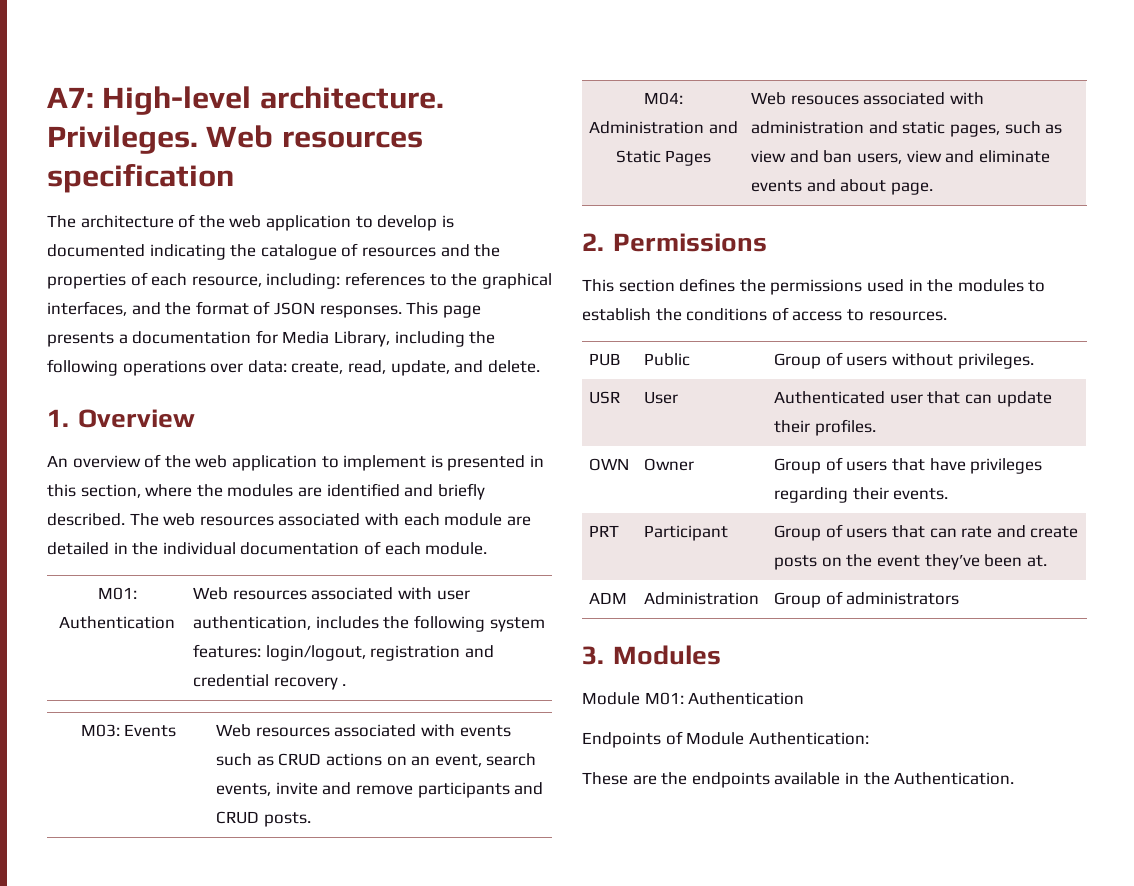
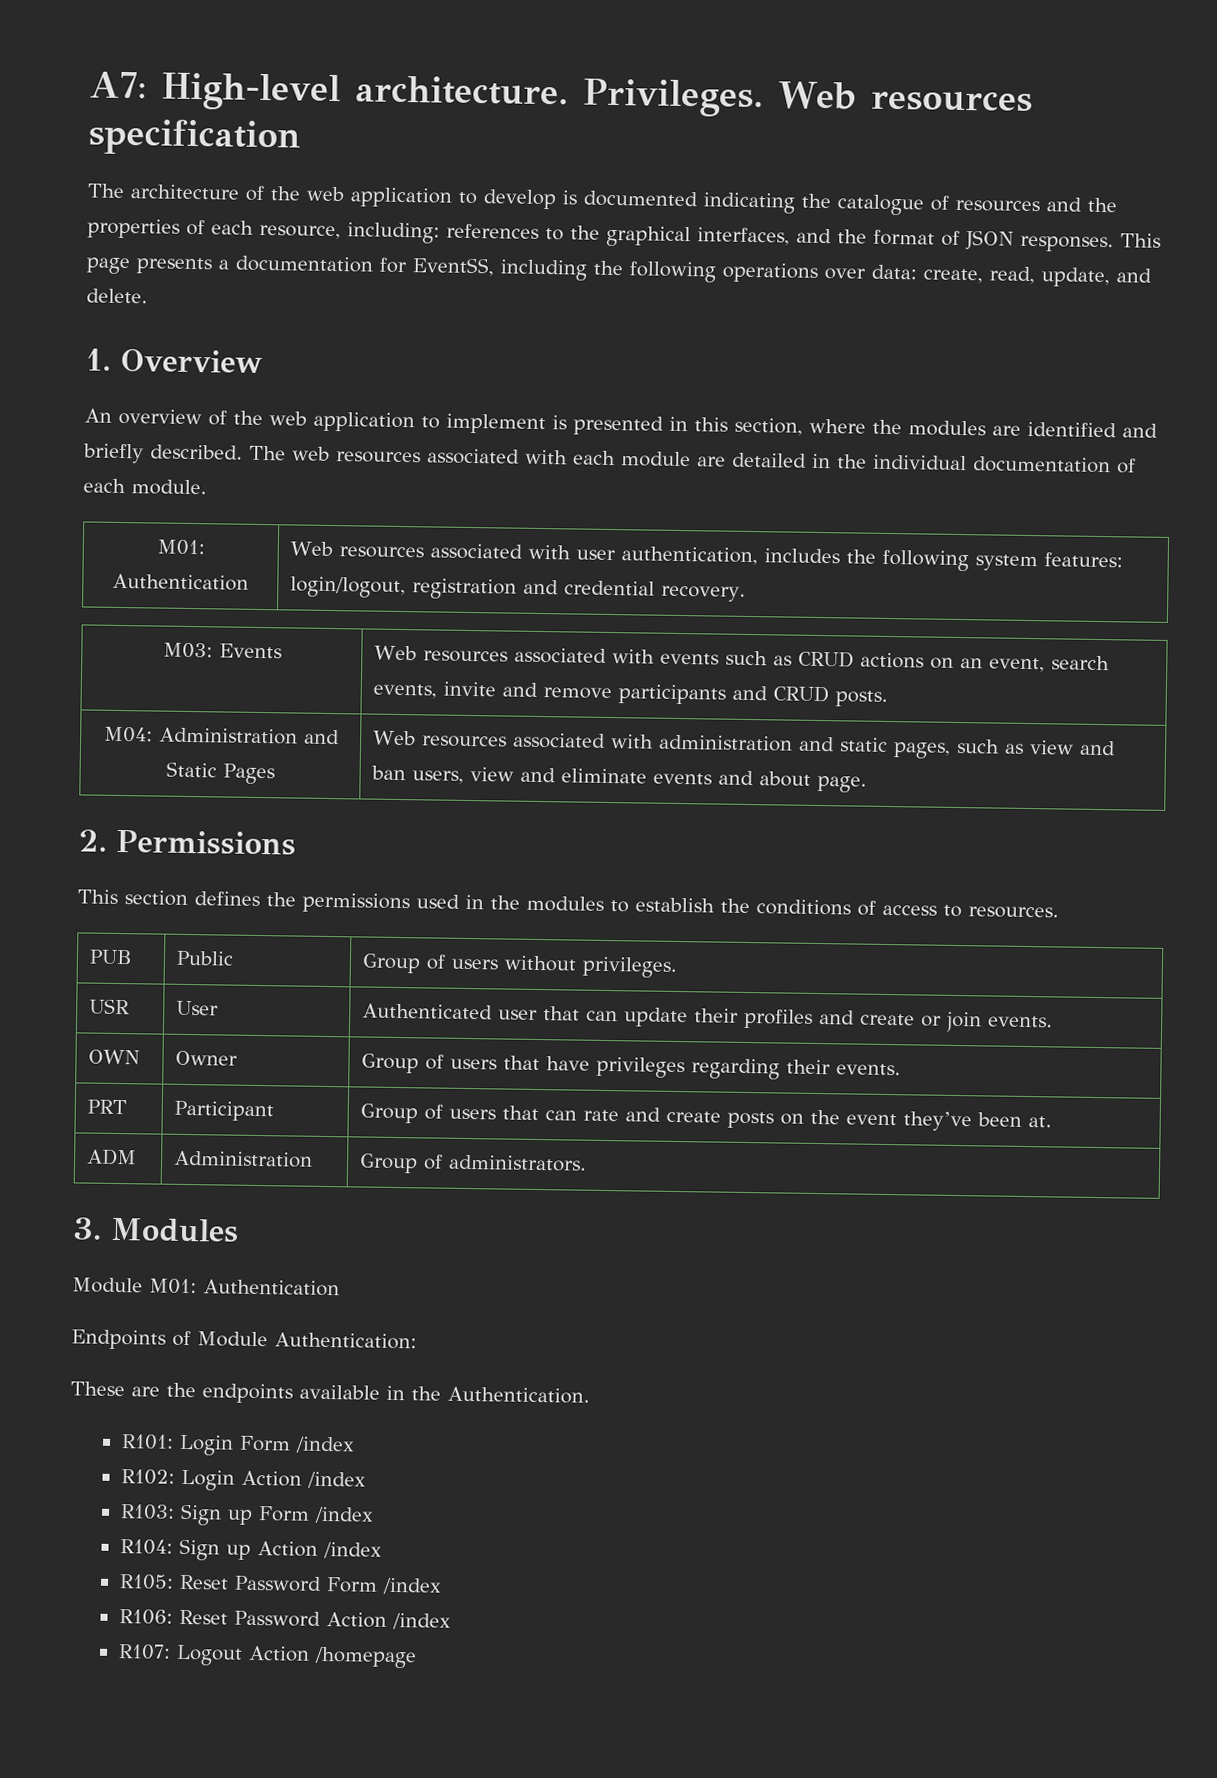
- This page presents a documentation for Media Library, including the following operations over data: create, read, update, and delete.
+ This page presents a documentation for EventSS, including the following operations over data: create, read, update, and delete.
- M01: Authentication | Web resources associated with user authentication, includes the following system features: login/logout, registration and credential recovery .
+ M01: Authentication | Web resources associated with user authentication, includes the following system features: login/logout, registration and credential recovery.
- M04: Administration and Static Pages | Web resouces associated with administration and static pages, such as view and ban users, view and eliminate events and about page.
+ M04: Administration and Static Pages | Web resources associated with administration and static pages, such as view and ban users, view and eliminate events and about page.
- USR | User | Authenticated user that can update their profiles.
+ USR | User | Authenticated user that can update their profiles and create or join events.
- ADM | Administration | Group of administrators
+ ADM | Administration | Group of administrators.
+ R101: Login Form /index
+ R102: Login Action /index
+ R103: Sign up Form /index
+ R104: Sign up Action /index
+ R105: Reset Password Form /index
+ R106: Reset Password Action /index
+ R107: Logout Action /homepage

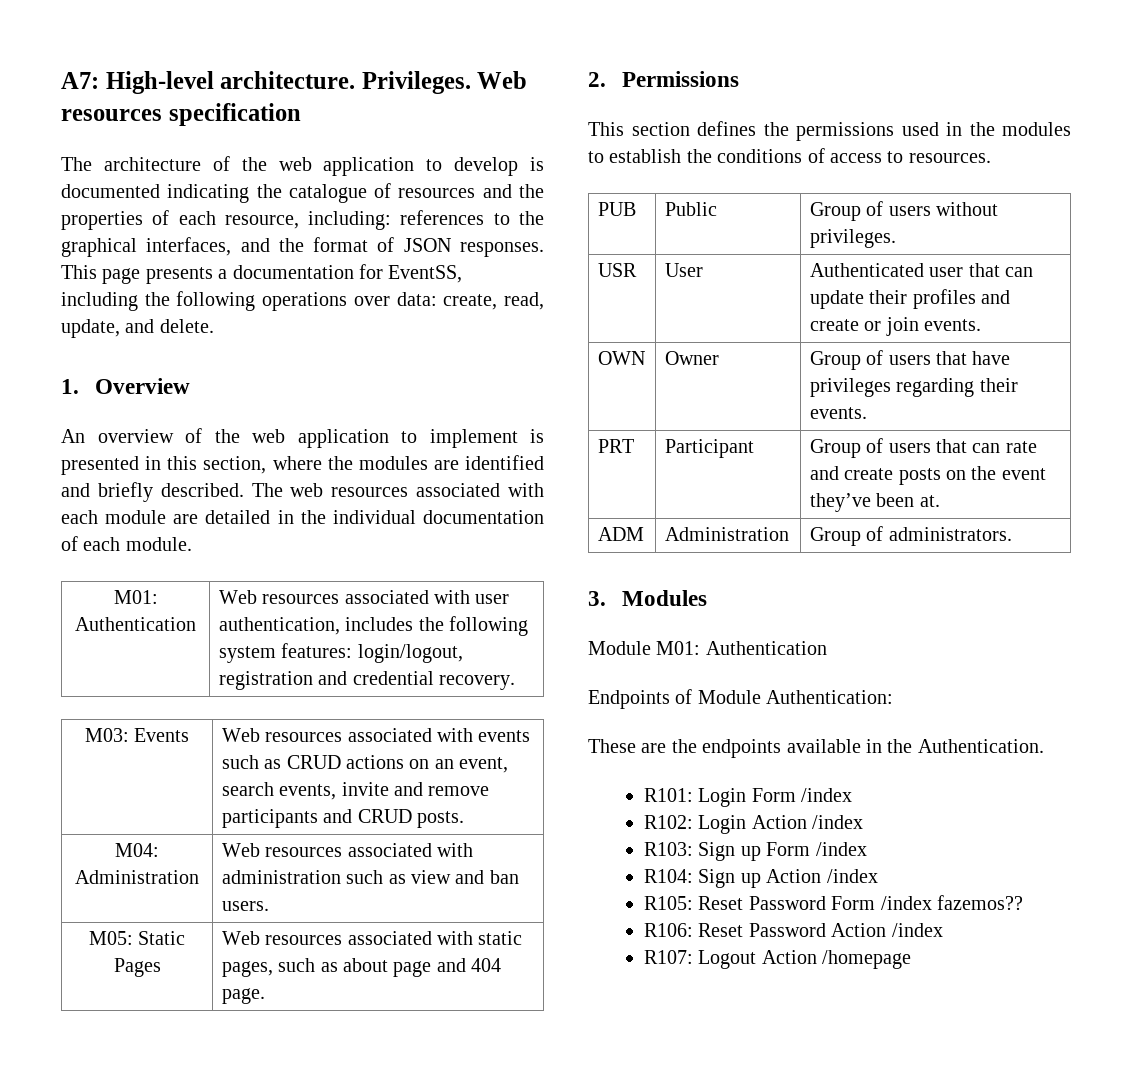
- M04: Administration and Static Pages | Web resources associated with administration and static pages, such as view and ban users, view and eliminate events and about page.
+ M04: Administration | Web resources associated with administration such as view and ban users.
+ M05: Static Pages | Web resources associated with static pages, such as about page and 404 page.
- R105: Reset Password Form /index
+ R105: Reset Password Form /index fazemos??

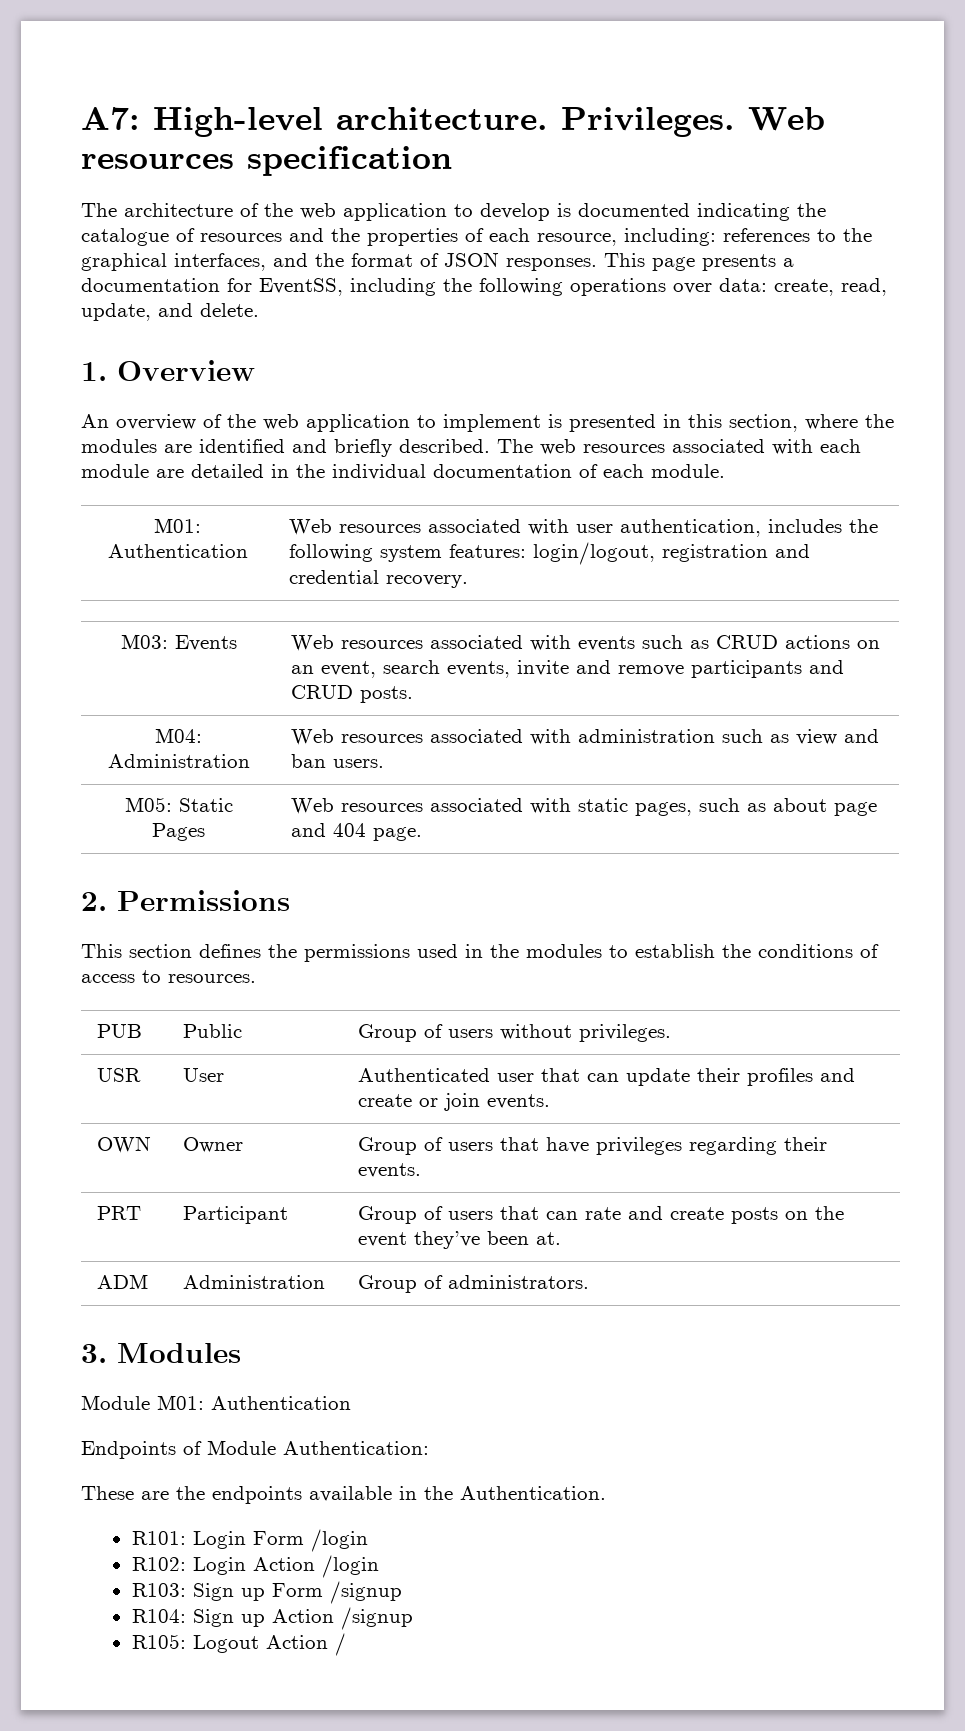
- R101: Login Form /index
+ R101: Login Form /login
- R102: Login Action /index
+ R102: Login Action /login
- R103: Sign up Form /index
+ R103: Sign up Form /signup
- R104: Sign up Action /index
+ R104: Sign up Action /signup
- R105: Reset Password Form /index fazemos??
- R106: Reset Password Action /index
- R107: Logout Action /homepage
+ R105: Logout Action /

